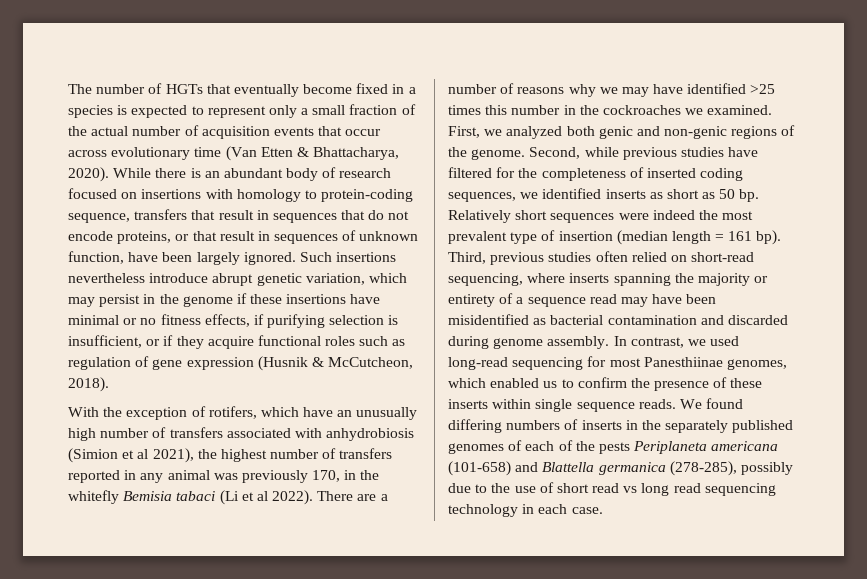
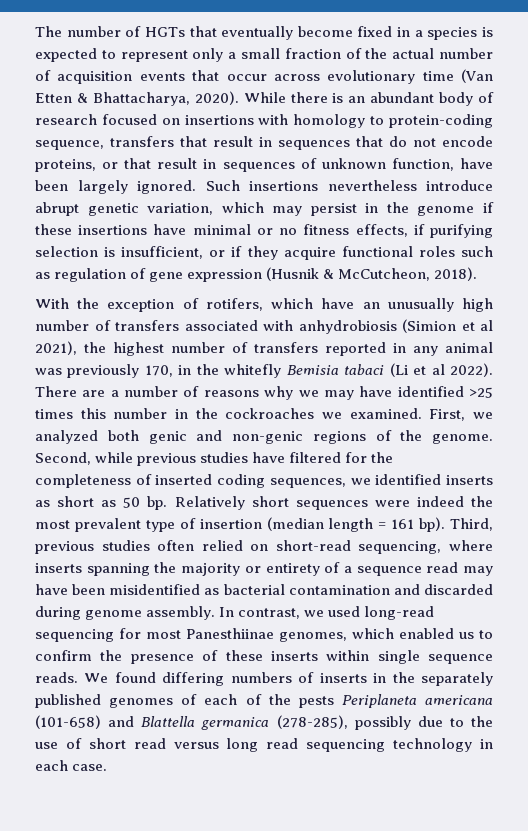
- We found differing numbers of inserts in the separately published genomes of each of the pests Periplaneta americana (101-658) and Blattella germanica (278-285), possibly due to the use of short read vs long read sequencing technology in each case.
+ We found differing numbers of inserts in the separately published genomes of each of the pests Periplaneta americana (101-658) and Blattella germanica (278-285), possibly due to the use of short read versus long read sequencing technology in each case.

